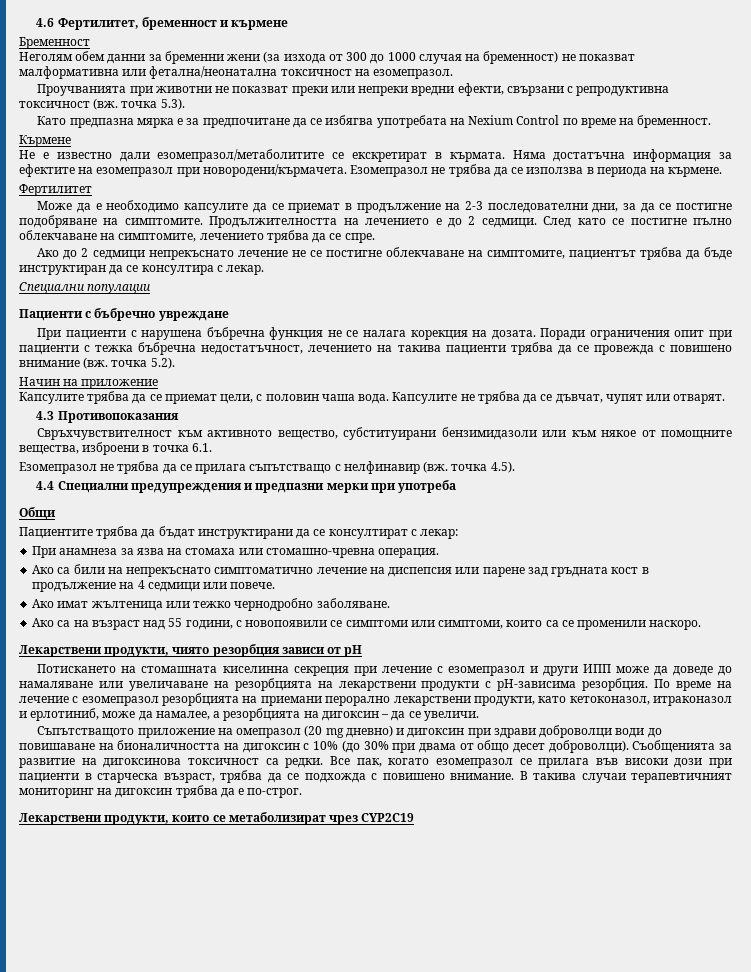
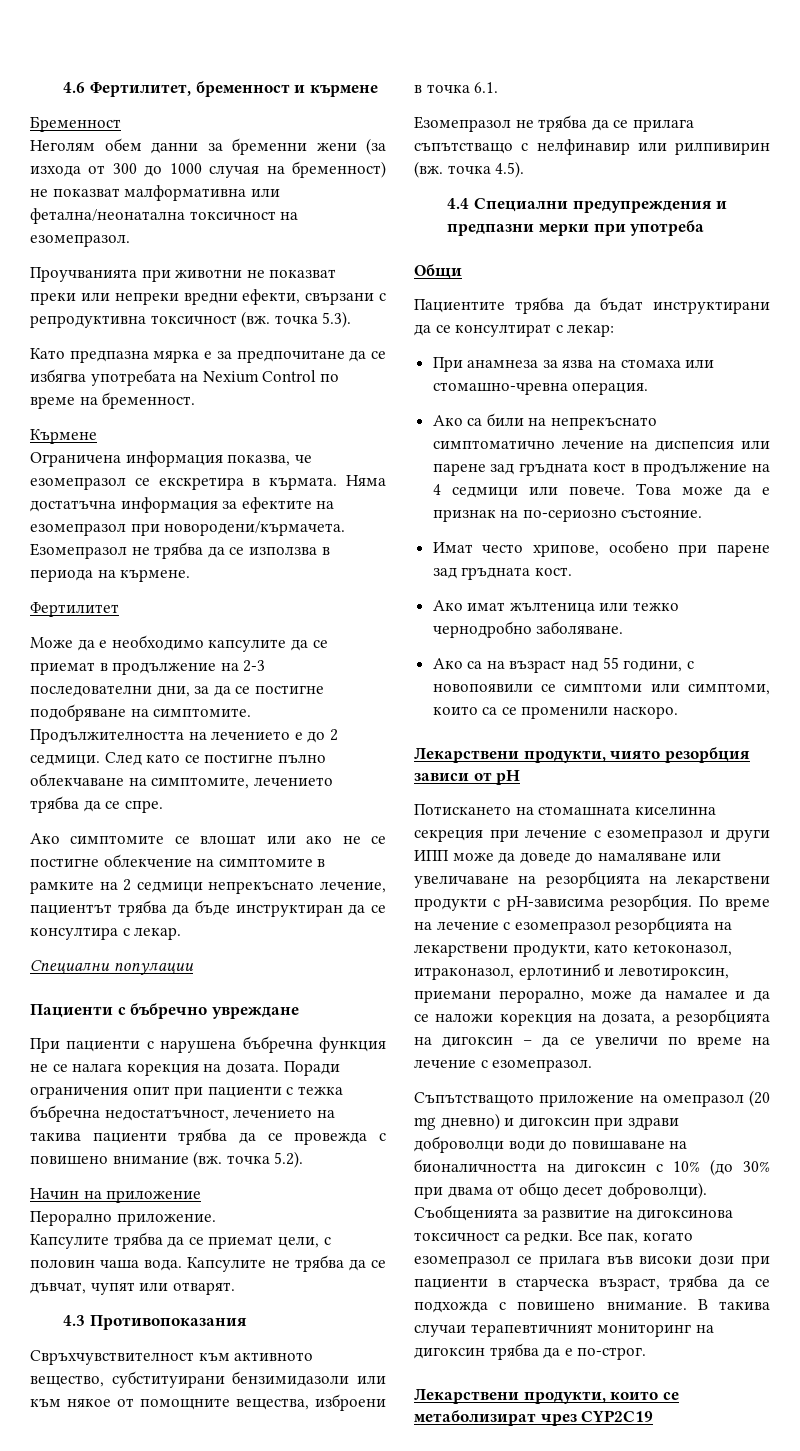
- Не е известно дали езомепразол/метаболитите се екскретират в кърмата.
+ Ограничена информация показва, че езомепразол се екскретира в кърмата.
- Ако до 2 седмици непрекъснато лечение не се постигне облекчаване на симптомите, пациентът трябва да бъде инструктиран да се консултира с лекар.
+ Ако симптомите се влошат или ако не се постигне облекчение на симптомите в рамките на 2 седмици непрекъснато лечение, пациентът трябва да бъде инструктиран да се консултира с лекар.
+ Перорално приложение.
- Езомепразол не трябва да се прилага съпътстващо с нелфинавир (вж. точка 4.5).
+ Езомепразол не трябва да се прилага съпътстващо с нелфинавир или рилпивирин (вж. точка 4.5).
+ Това може да е признак на по-сериозно състояние.
+ Имат често хрипове, особено при парене зад гръдната кост.
- По време на лечение с езомепразол резорбцията на приемани перорално лекарствени продукти, като кетоконазол, итраконазол и ерлотиниб, може да намалее, а резорбцията на дигоксин – да се увеличи.
+ По време на лечение с езомепразол резорбцията на лекарствени продукти, като кетоконазол, итраконазол, ерлотиниб и левотироксин, приемани перорално, може да намалее и да се наложи корекция на дозата, а резорбцията на дигоксин – да се увеличи по време на лечение с езомепразол.

